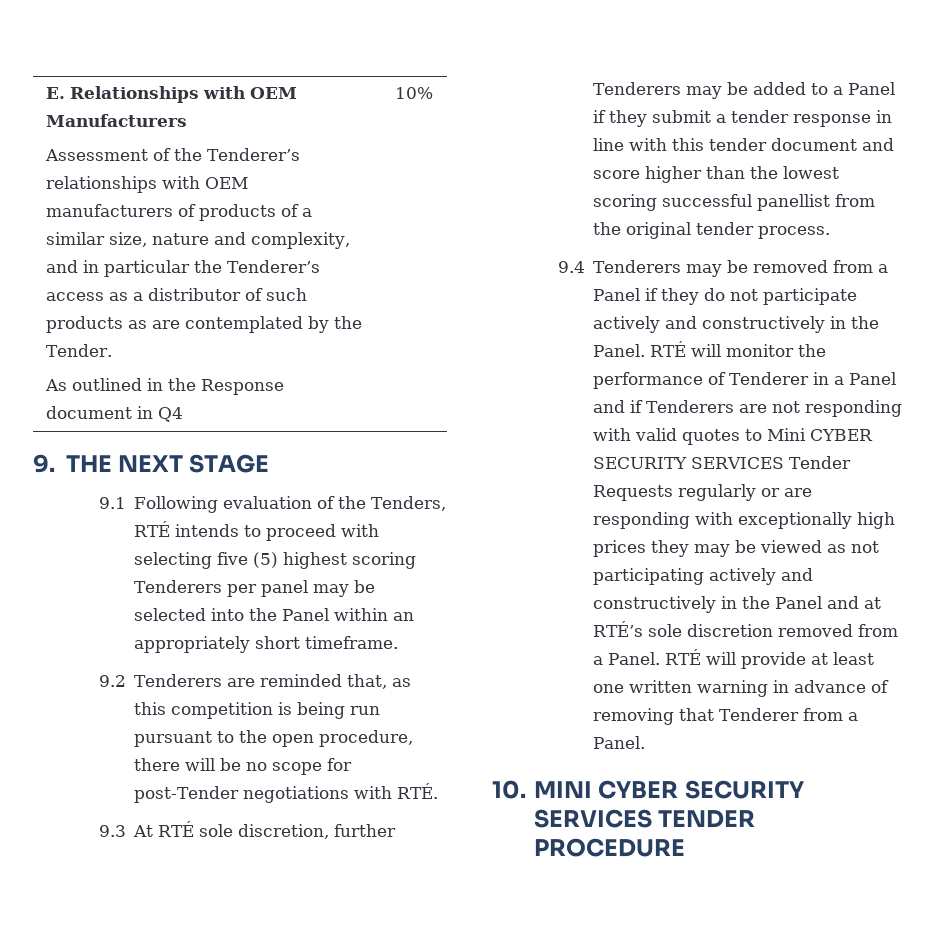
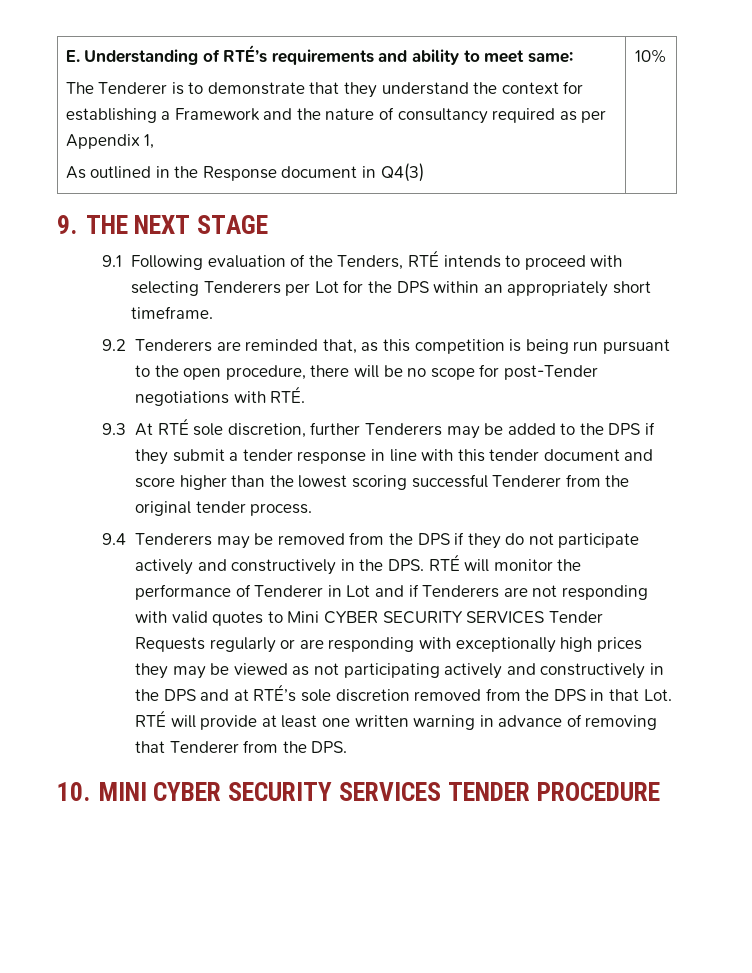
- E. Relationships with OEM Manufacturers
- Assessment of the Tenderer’s relationships with OEM manufacturers of products of a similar size, nature and complexity, and in particular the Tenderer’s access as a distributor of such products as are contemplated by the Tender.
+ E. Understanding of RTÉ’s requirements and ability to meet same:
+ The Tenderer is to demonstrate that they understand the context for establishing a Framework and the nature of consultancy required as per Appendix 1,
- As outlined in the Response document in Q4
+ As outlined in the Response document in Q4(3)
- 9.1 Following evaluation of the Tenders, RTÉ intends to proceed with selecting five (5) highest scoring Tenderers per panel may be selected into the Panel within an appropriately short timeframe.
+ 9.1 Following evaluation of the Tenders, RTÉ intends to proceed with selecting Tenderers per Lot for the DPS within an appropriately short timeframe.
- 9.3 At RTÉ sole discretion, further Tenderers may be added to a Panel if they submit a tender response in line with this tender document and score higher than the lowest scoring successful panellist from the original tender process.
+ 9.3 At RTÉ sole discretion, further Tenderers may be added to the DPS if they submit a tender response in line with this tender document and score higher than the lowest scoring successful Tenderer from the original tender process.
- 9.4 Tenderers may be removed from a Panel if they do not participate actively and constructively in the Panel. RTÉ will monitor the performance of Tenderer in a Panel and if Tenderers are not responding with valid quotes to Mini CYBER SECURITY SERVICES Tender Requests regularly or are responding with exceptionally high prices they may be viewed as not participating actively and constructively in the Panel and at RTÉ’s sole discretion removed from a Panel. RTÉ will provide at least one written warning in advance of removing that Tenderer from a Panel.
+ 9.4 Tenderers may be removed from the DPS if they do not participate actively and constructively in the DPS. RTÉ will monitor the performance of Tenderer in Lot and if Tenderers are not responding with valid quotes to Mini CYBER SECURITY SERVICES Tender Requests regularly or are responding with exceptionally high prices they may be viewed as not participating actively and constructively in the DPS and at RTÉ’s sole discretion removed from the DPS in that Lot. RTÉ will provide at least one written warning in advance of removing that Tenderer from the DPS.

